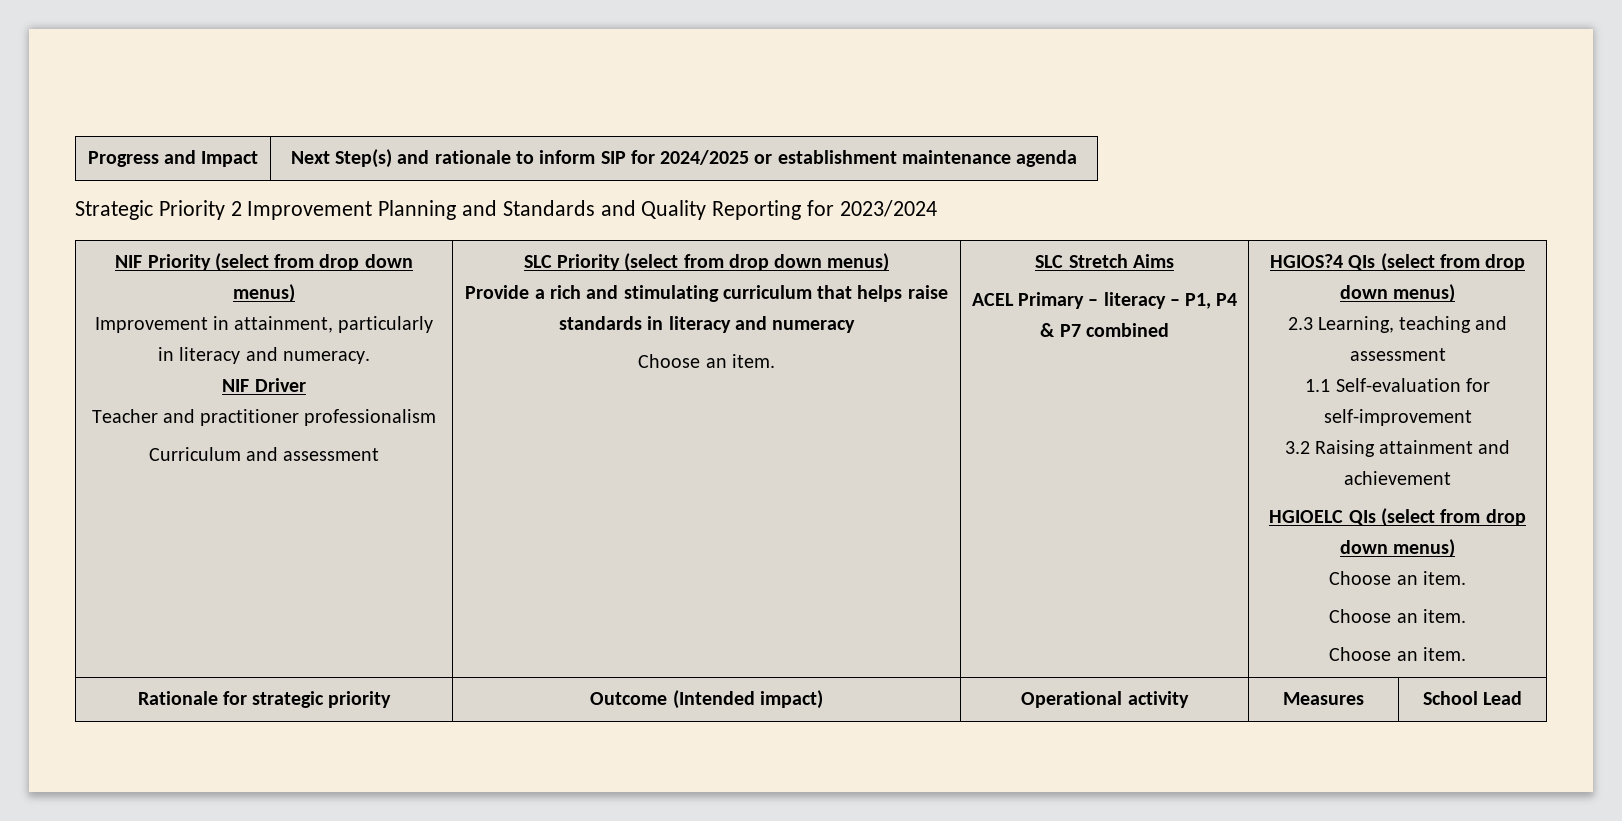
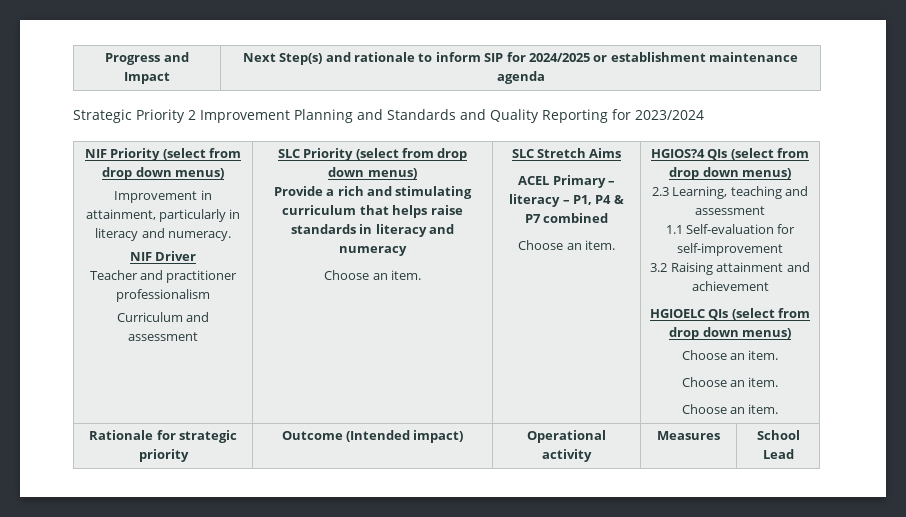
  ACEL Primary – literacy – P1, P4 & P7 combined
+ Choose an item.

